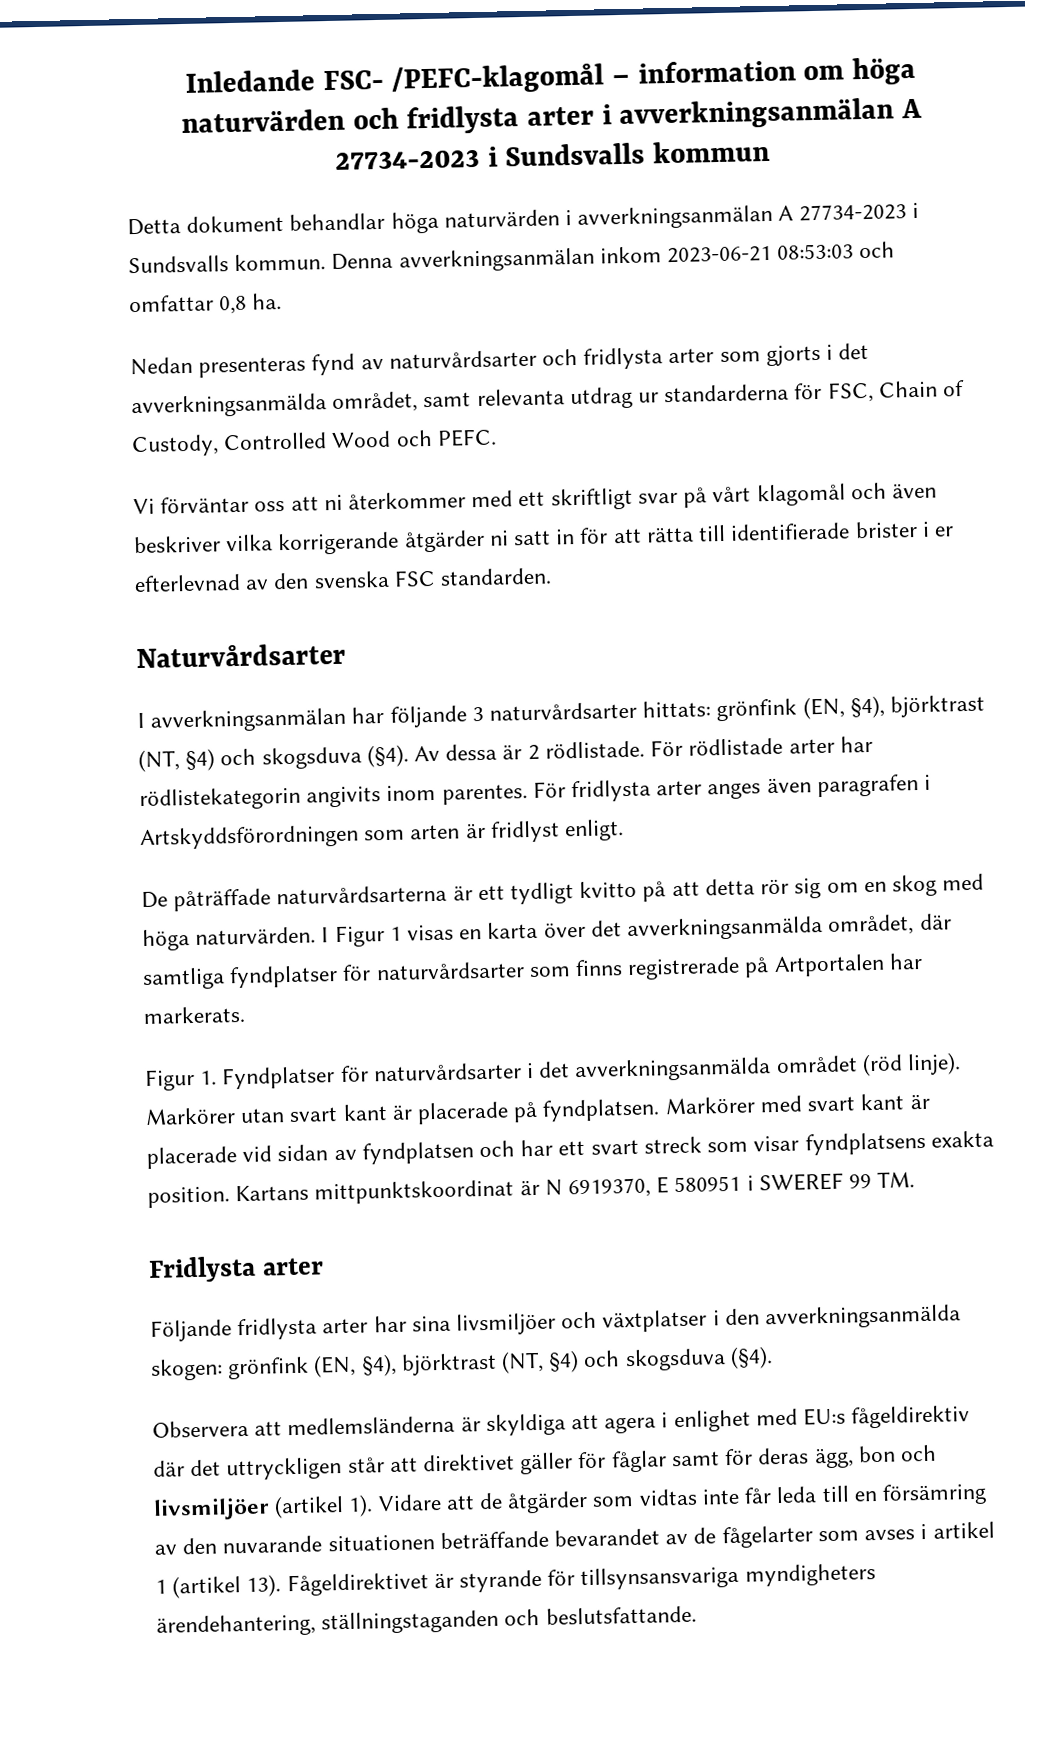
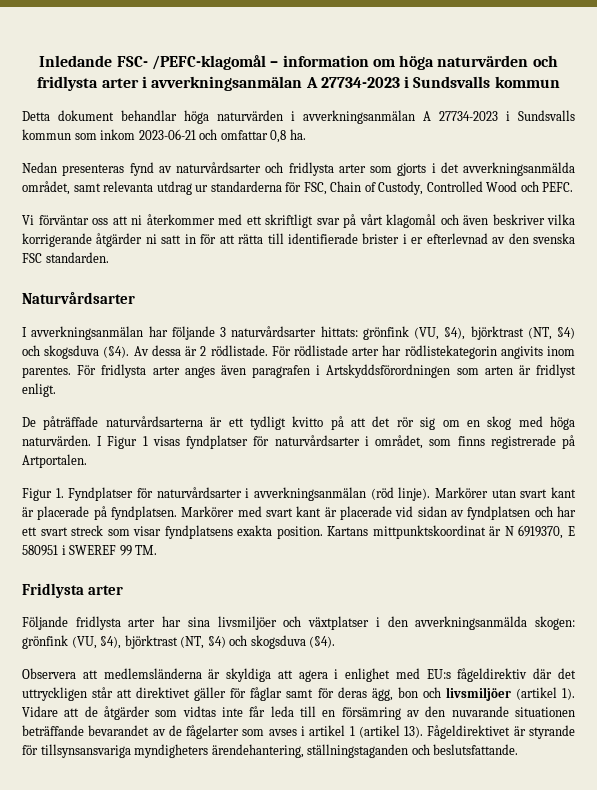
- Detta dokument behandlar höga naturvärden i avverkningsanmälan A 27734-2023 i Sundsvalls kommun. Denna avverkningsanmälan inkom 2023-06-21 08:53:03 och omfattar 0,8 ha.
+ Detta dokument behandlar höga naturvärden i avverkningsanmälan A 27734-2023 i Sundsvalls kommun som inkom 2023-06-21 och omfattar 0,8 ha.
- I avverkningsanmälan har följande 3 naturvårdsarter hittats: grönfink (EN, §4), björktrast (NT, §4) och skogsduva (§4).
+ I avverkningsanmälan har följande 3 naturvårdsarter hittats: grönfink (VU, §4), björktrast (NT, §4) och skogsduva (§4).
- De påträffade naturvårdsarterna är ett tydligt kvitto på att detta rör sig om en skog med höga naturvärden.
+ De påträffade naturvårdsarterna är ett tydligt kvitto på att det rör sig om en skog med höga naturvärden.
- I Figur 1 visas en karta över det avverkningsanmälda området, där samtliga fyndplatser för naturvårdsarter som finns registrerade på Artportalen har markerats.
+ I Figur 1 visas fyndplatser för naturvårdsarter i området, som finns registrerade på Artportalen.
- Figur 1. Fyndplatser för naturvårdsarter i det avverkningsanmälda området (röd linje).
+ Figur 1. Fyndplatser för naturvårdsarter i avverkningsanmälan (röd linje).
- Följande fridlysta arter har sina livsmiljöer och växtplatser i den avverkningsanmälda skogen: grönfink (EN, §4), björktrast (NT, §4) och skogsduva (§4).
+ Följande fridlysta arter har sina livsmiljöer och växtplatser i den avverkningsanmälda skogen: grönfink (VU, §4), björktrast (NT, §4) och skogsduva (§4).

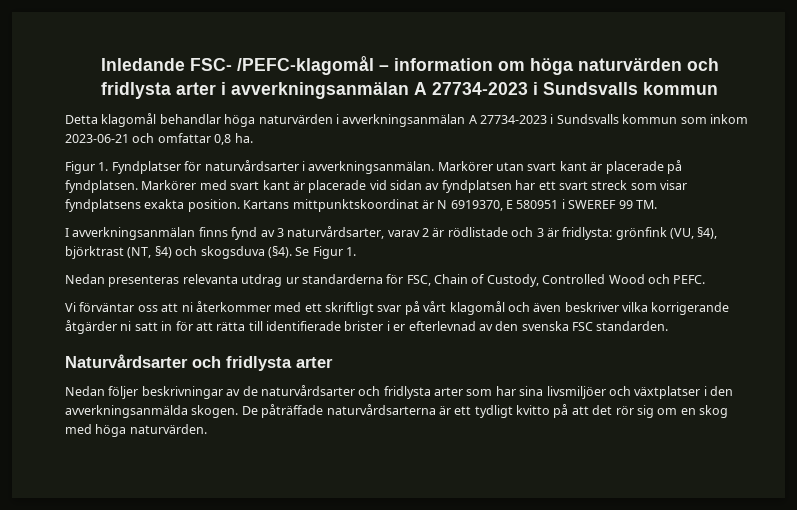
- Detta dokument behandlar höga naturvärden i avverkningsanmälan A 27734-2023 i Sundsvalls kommun som inkom 2023-06-21 och omfattar 0,8 ha.
+ Detta klagomål behandlar höga naturvärden i avverkningsanmälan A 27734-2023 i Sundsvalls kommun som inkom 2023-06-21 och omfattar 0,8 ha.
- Nedan presenteras fynd av naturvårdsarter och fridlysta arter som gjorts i det avverkningsanmälda området, samt relevanta utdrag ur standarderna för FSC, Chain of Custody, Controlled Wood och PEFC.
+ Figur 1. Fyndplatser för naturvårdsarter i avverkningsanmälan. Markörer utan svart kant är placerade på fyndplatsen. Markörer med svart kant är placerade vid sidan av fyndplatsen har ett svart streck som visar fyndplatsens exakta position. Kartans mittpunktskoordinat är N 6919370, E 580951 i SWEREF 99 TM.
+ I avverkningsanmälan finns fynd av 3 naturvårdsarter, varav 2 är rödlistade och 3 är fridlysta: grönfink (VU, §4), björktrast (NT, §4) och skogsduva (§4). Se Figur 1.
+ Nedan presenteras relevanta utdrag ur standarderna för FSC, Chain of Custody, Controlled Wood och PEFC.
- Naturvårdsarter
- I avverkningsanmälan har följande 3 naturvårdsarter hittats: grönfink (VU, §4), björktrast (NT, §4) och skogsduva (§4). Av dessa är 2 rödlistade. För rödlistade arter har rödlistekategorin angivits inom parentes. För fridlysta arter anges även paragrafen i Artskyddsförordningen som arten är fridlyst enligt.
- De påträffade naturvårdsarterna är ett tydligt kvitto på att det rör sig om en skog med höga naturvärden. I Figur 1 visas fyndplatser för naturvårdsarter i området, som finns registrerade på Artportalen.
- Figur 1. Fyndplatser för naturvårdsarter i avverkningsanmälan (röd linje). Markörer utan svart kant är placerade på fyndplatsen. Markörer med svart kant är placerade vid sidan av fyndplatsen och har ett svart streck som visar fyndplatsens exakta position. Kartans mittpunktskoordinat är N 6919370, E 580951 i SWEREF 99 TM.
- Fridlysta arter
- Följande fridlysta arter har sina livsmiljöer och växtplatser i den avverkningsanmälda skogen: grönfink (VU, §4), björktrast (NT, §4) och skogsduva (§4).
- Observera att medlemsländerna är skyldiga att agera i enlighet med EU:s fågeldirektiv där det uttryckligen står att direktivet gäller för fåglar samt för deras ägg, bon och livsmiljöer (artikel 1). Vidare att de åtgärder som vidtas inte får leda till en försämring av den nuvarande situationen beträffande bevarandet av de fågelarter som avses i artikel 1 (artikel 13). Fågeldirektivet är styrande för tillsynsansvariga myndigheters ärendehantering, ställningstaganden och beslutsfattande.
+ Naturvårdsarter och fridlysta arter
+ Nedan följer beskrivningar av de naturvårdsarter och fridlysta arter som har sina livsmiljöer och växtplatser i den avverkningsanmälda skogen. De påträffade naturvårdsarterna är ett tydligt kvitto på att det rör sig om en skog med höga naturvärden.

